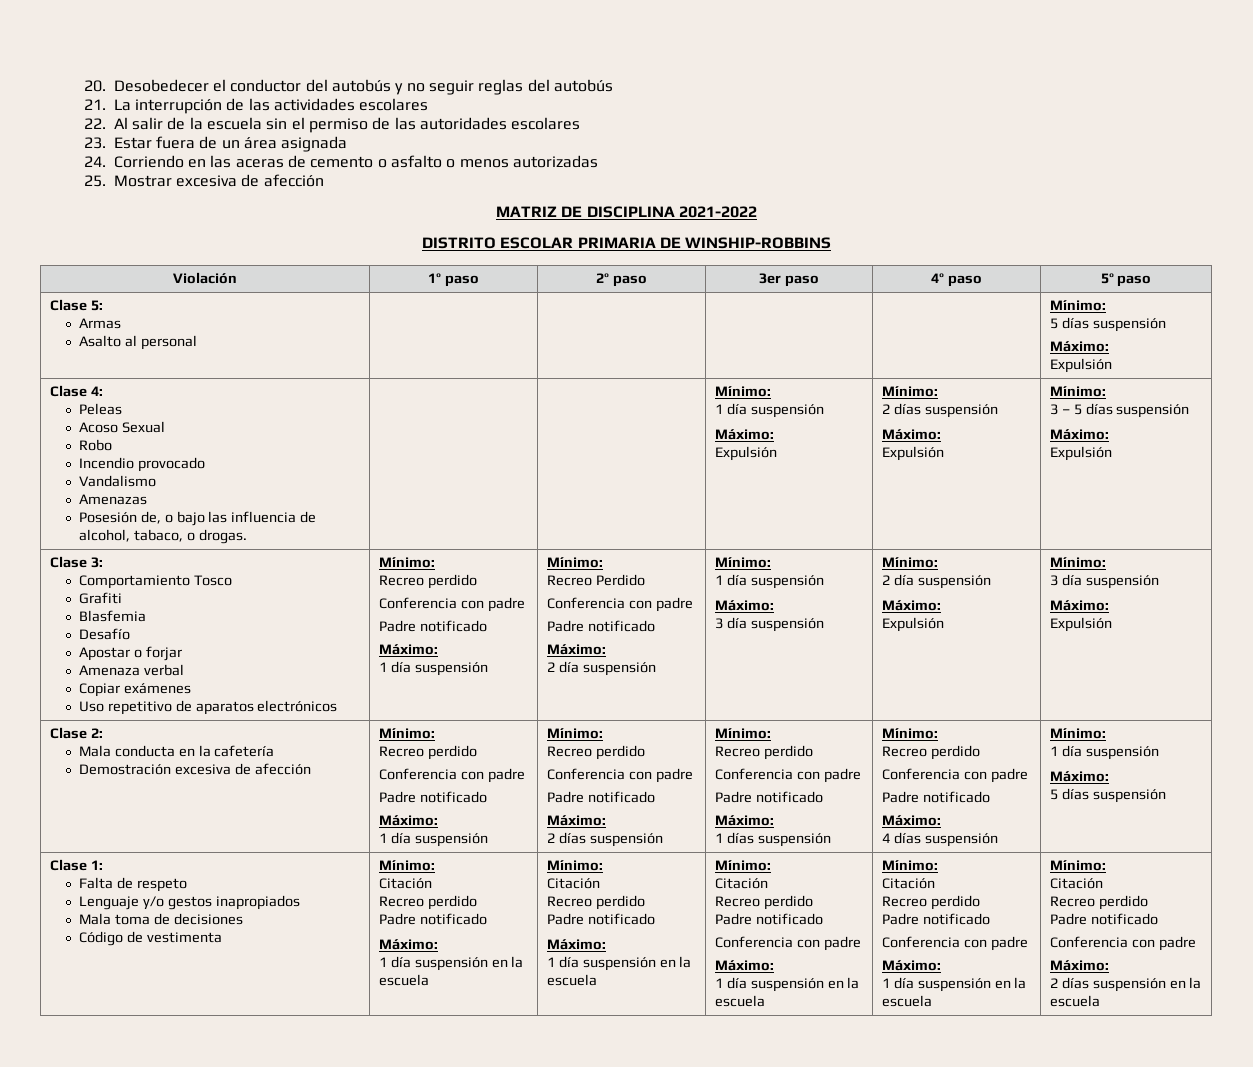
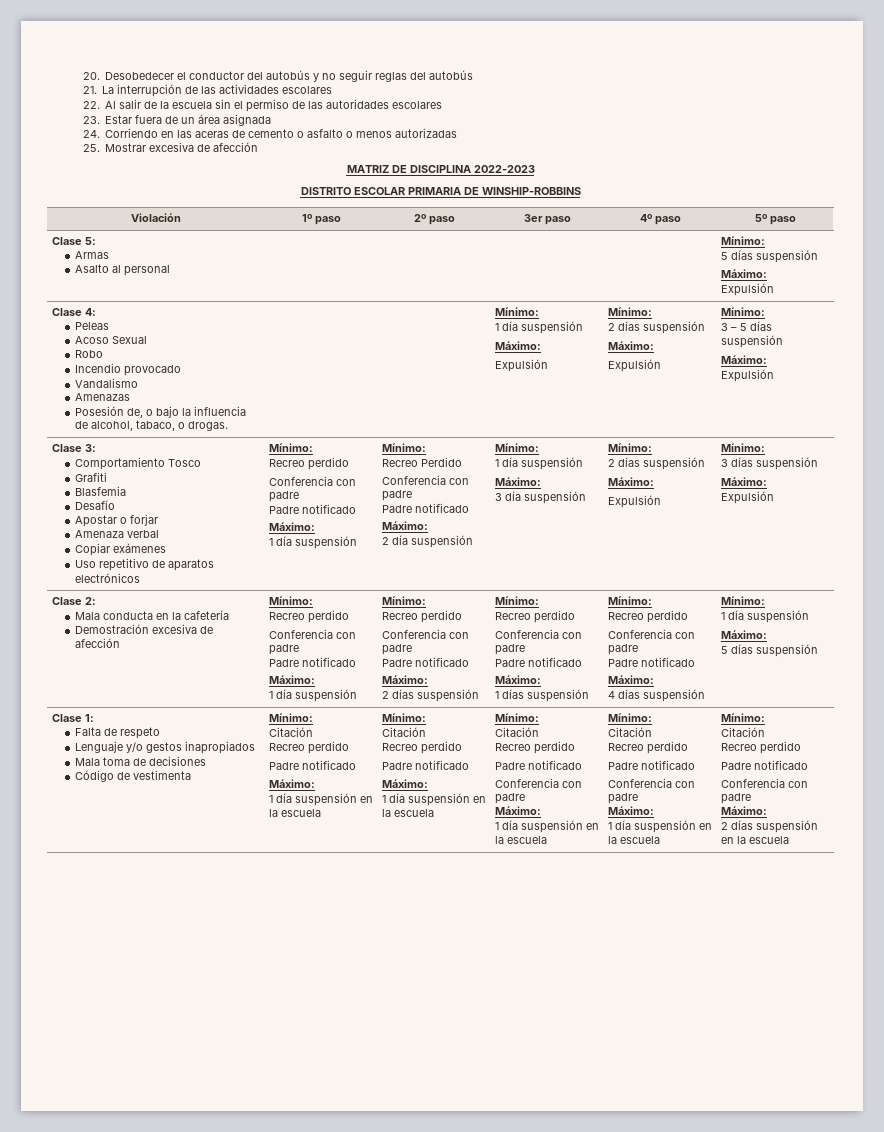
- MATRIZ DE DISCIPLINA 2021-2022
+ MATRIZ DE DISCIPLINA 2022-2023
- Posesión de, o bajo las influencia de alcohol, tabaco, o drogas.
+ Posesión de, o bajo la influencia de alcohol, tabaco, o drogas.
  3 día suspensión | Mínimo:
- 2 día suspensión
+ 2 días suspensión
  Máximo:
  Expulsión | Mínimo:
- 3 día suspensión
+ 3 días suspensión

